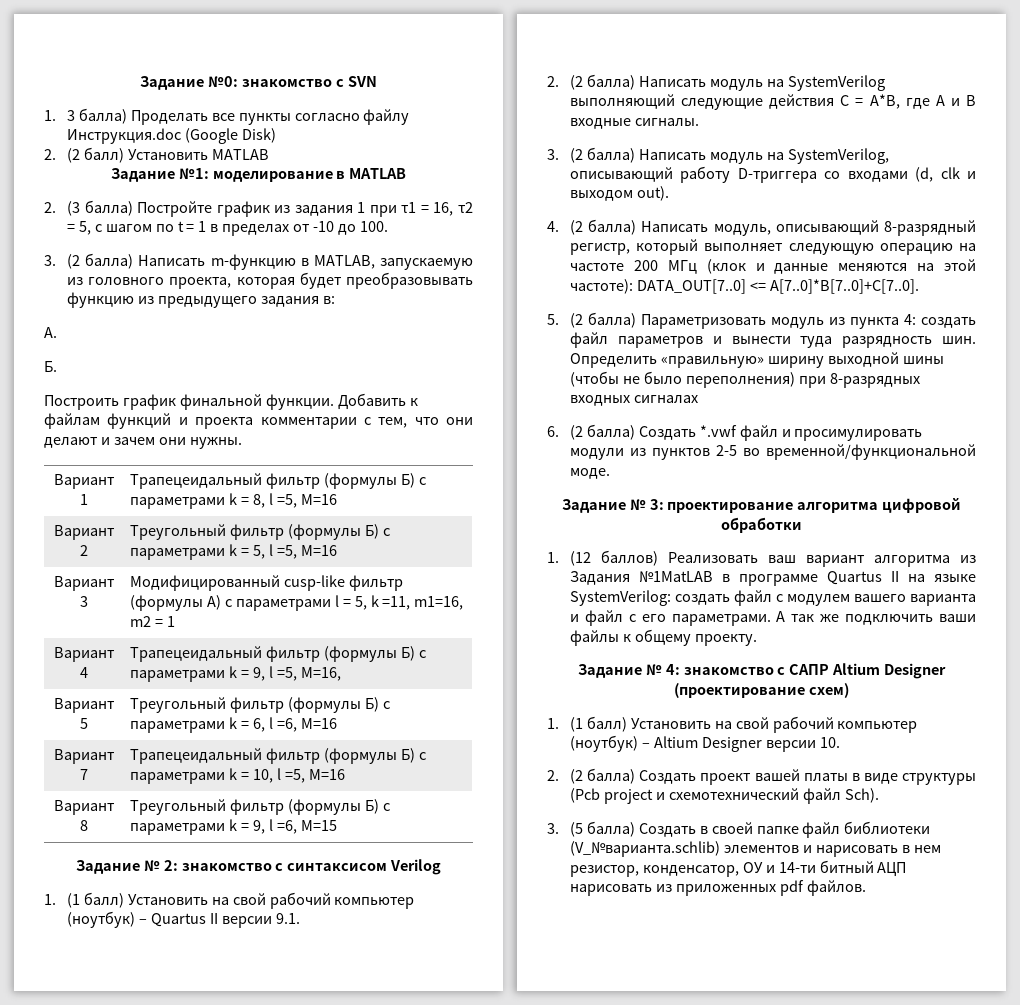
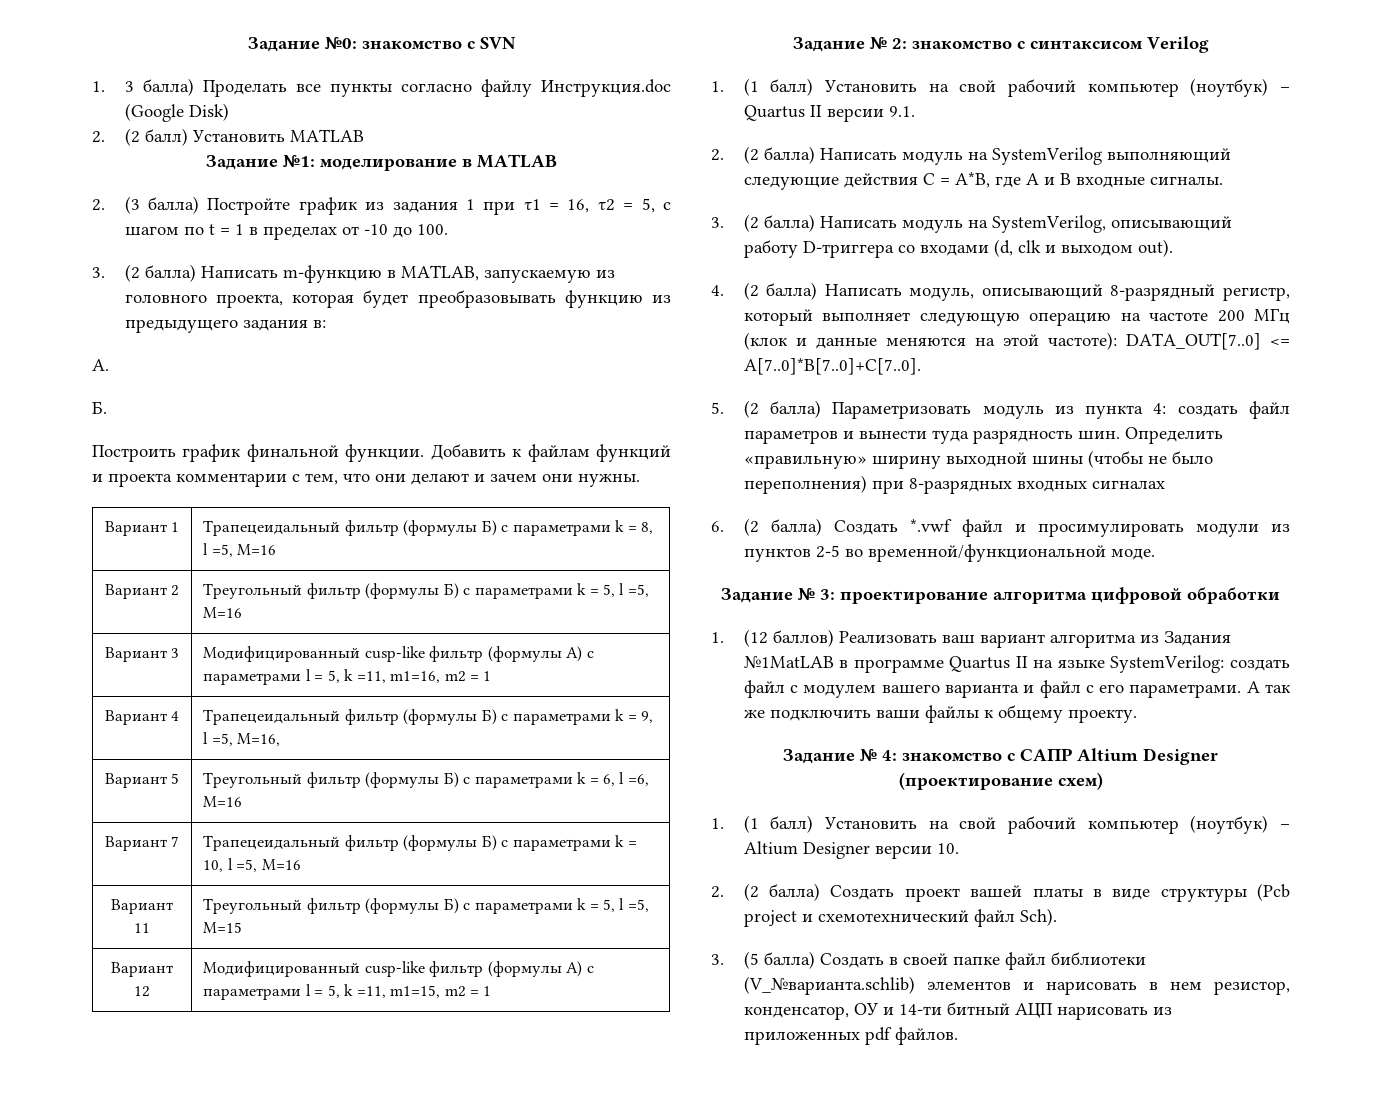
- Вариант 8 | Треугольный фильтр (формулы Б) с параметрами k = 9, l =6, M=15
+ Вариант 11 | Треугольный фильтр (формулы Б) с параметрами k = 5, l =5, M=15
+ Вариант 12 | Модифицированный cusp-like фильтр (формулы А) с параметрами l = 5, k =11, m1=15, m2 = 1

